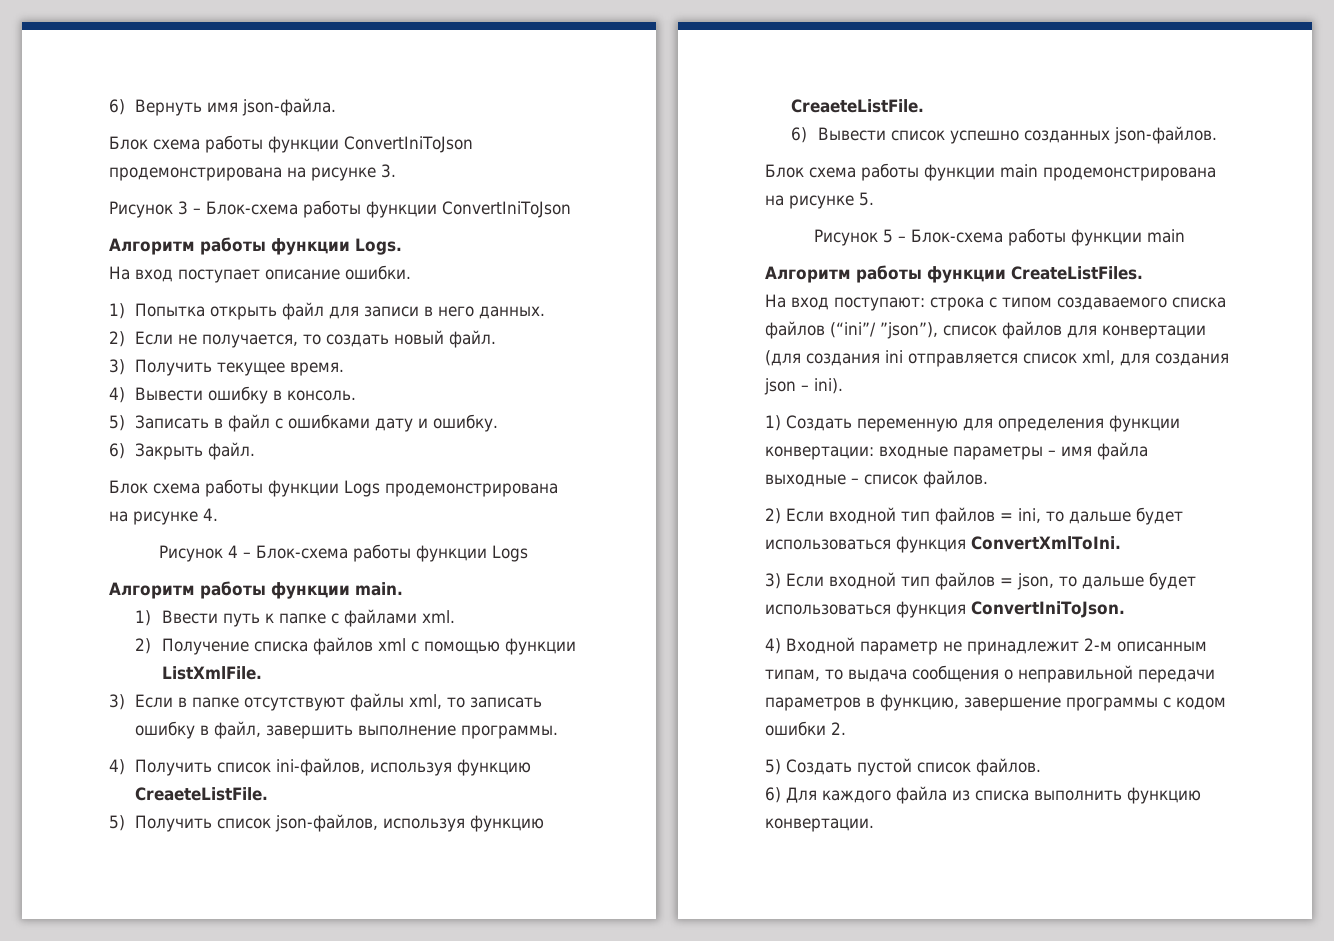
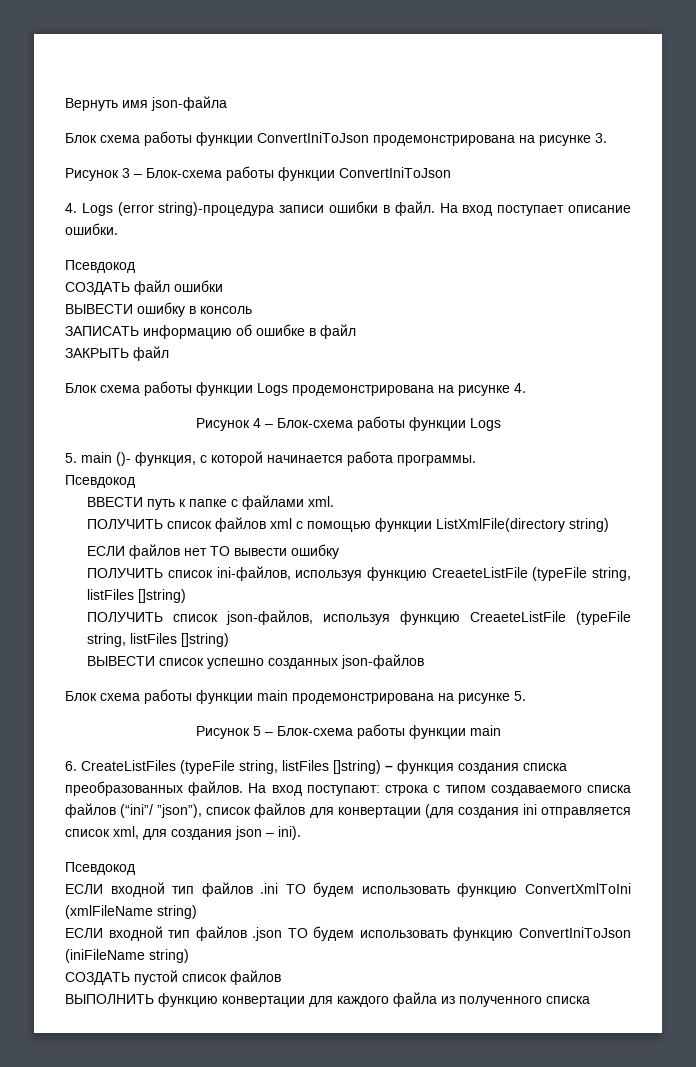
- 6) Вернуть имя json-файла.
+ Вернуть имя json-файла
- Алгоритм работы функции Logs.
- На вход поступает описание ошибки.
- 1) Попытка открыть файл для записи в него данных.
- 2) Если не получается, то создать новый файл.
- 3) Получить текущее время.
- 4) Вывести ошибку в консоль.
- 5) Записать в файл с ошибками дату и ошибку.
- 6) Закрыть файл.
+ 4. Logs (error string)-процедура записи ошибки в файл. На вход поступает описание ошибки.
+ Псевдокод
+ СОЗДАТЬ файл ошибки
+ ВЫВЕСТИ ошибку в консоль
+ ЗАПИСАТЬ информацию об ошибке в файл
+ ЗАКРЫТЬ файл
- Алгоритм работы функции main.
- 1) Ввести путь к папке с файлами xml.
+ 5. main ()- функция, с которой начинается работа программы.
+ Псевдокод
+ ВВЕСТИ путь к папке с файлами xml.
- 2) Получение списка файлов xml с помощью функции ListXmlFile.
- 3) Если в папке отсутствуют файлы xml, то записать ошибку в файл, завершить выполнение программы.
- 4) Получить список ini-файлов, используя функцию CreaeteListFile.
- 5) Получить список json-файлов, используя функцию CreaeteListFile.
- 6) Вывести список успешно созданных json-файлов.
+ ПОЛУЧИТЬ список файлов xml с помощью функции ListXmlFile(directory string)
+ ЕСЛИ файлов нет ТО вывести ошибку
+ ПОЛУЧИТЬ список ini-файлов, используя функцию CreaeteListFile (typeFile string, listFiles []string)
+ ПОЛУЧИТЬ список json-файлов, используя функцию CreaeteListFile (typeFile string, listFiles []string)
+ ВЫВЕСТИ список успешно созданных json-файлов
- Алгоритм работы функции CreateListFiles.
- На вход поступают: строка с типом создаваемого списка файлов (“ini”/ ”json”), список файлов для конвертации (для создания ini отправляется список xml, для создания json – ini).
- 1) Создать переменную для определения функции конвертации: входные параметры – имя файла выходные – список файлов.
- 2) Если входной тип файлов = ini, то дальше будет использоваться функция ConvertXmlToIni.
- 3) Если входной тип файлов = json, то дальше будет использоваться функция ConvertIniToJson.
- 4) Входной параметр не принадлежит 2-м описанным типам, то выдача сообщения о неправильной передачи параметров в функцию, завершение программы c кодом ошибки 2.
- 5) Создать пустой список файлов.
- 6) Для каждого файла из списка выполнить функцию конвертации.
+ 6. CreateListFiles (typeFile string, listFiles []string) – функция создания списка преобразованных файлов. На вход поступают: строка с типом создаваемого списка файлов (“ini”/ ”json”), список файлов для конвертации (для создания ini отправляется список xml, для создания json – ini).
+ Псевдокод
+ ЕСЛИ входной тип файлов .ini ТО будем использовать функцию ConvertXmlToIni (xmlFileName string)
+ ЕСЛИ входной тип файлов .json ТО будем использовать функцию ConvertIniToJson (iniFileName string)
+ СОЗДАТЬ пустой список файлов
+ ВЫПОЛНИТЬ функцию конвертации для каждого файла из полученного списка

